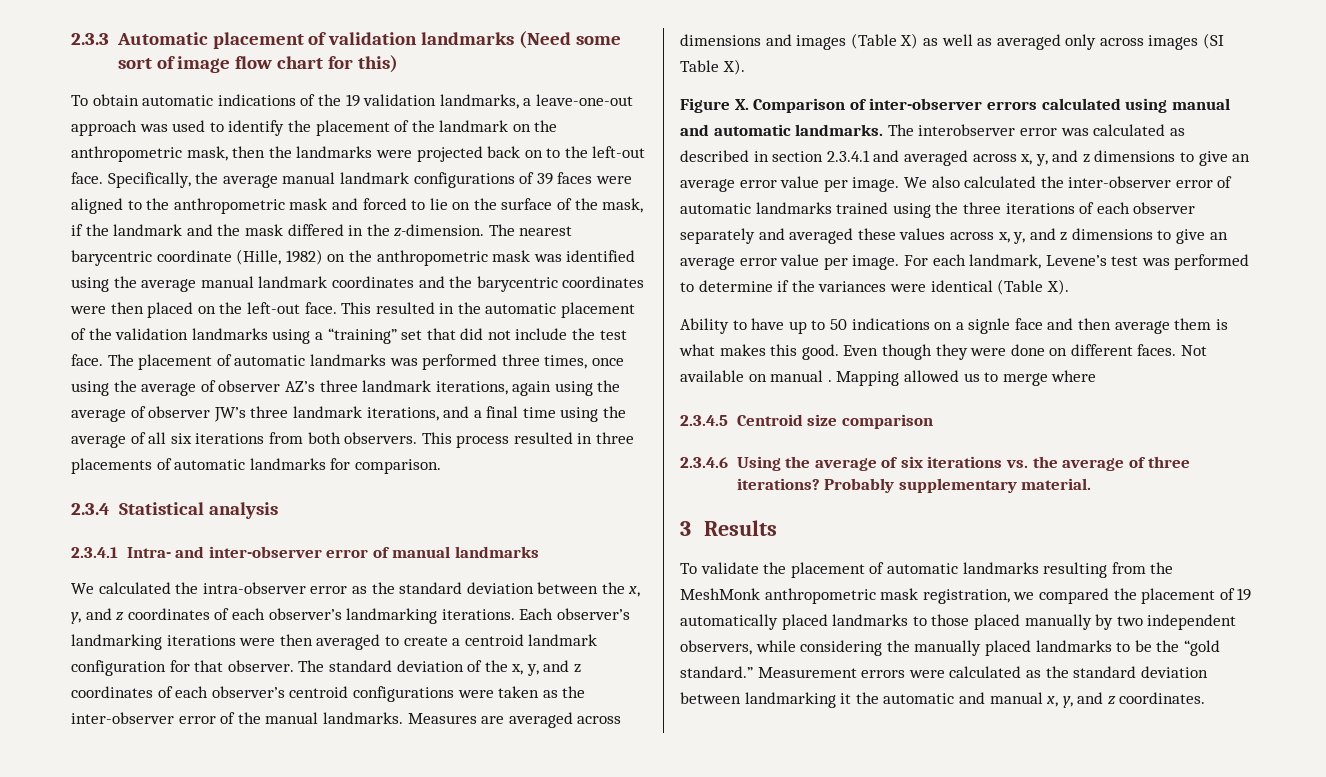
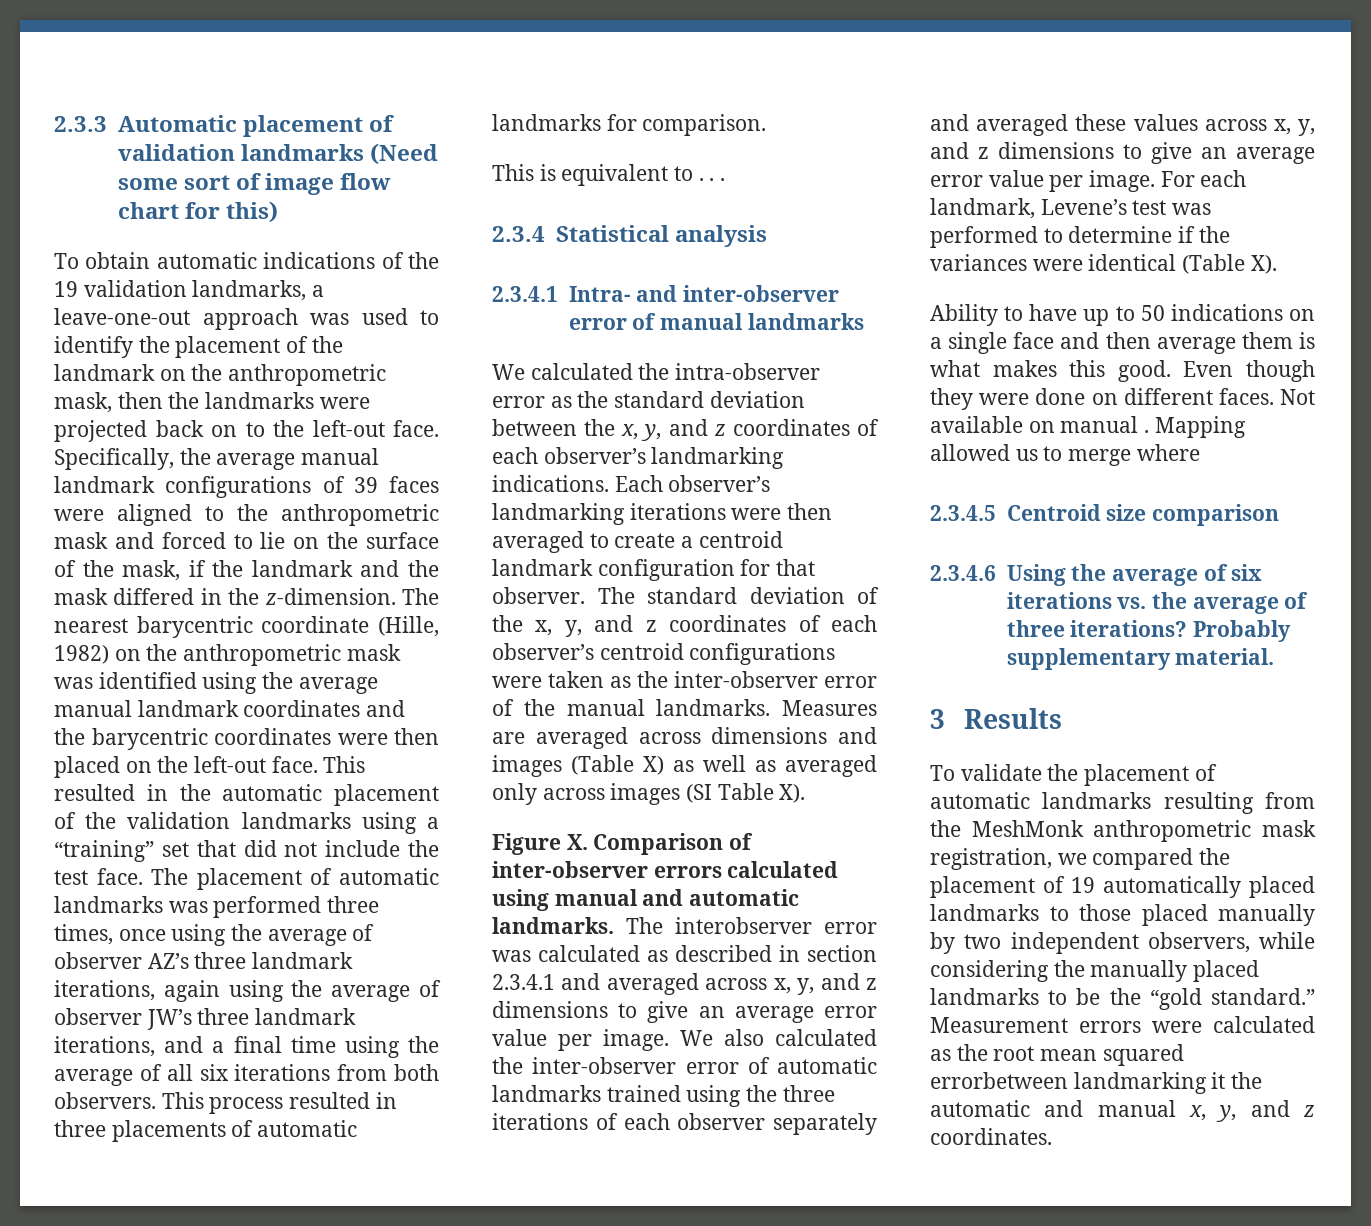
+ This is equivalent to . . .
- We calculated the intra-observer error as the standard deviation between the x, y, and z coordinates of each observer’s landmarking iterations.
+ We calculated the intra-observer error as the standard deviation between the x, y, and z coordinates of each observer’s landmarking indications.
- Ability to have up to 50 indications on a signle face and then average them is what makes this good.
+ Ability to have up to 50 indications on a single face and then average them is what makes this good.
- Measurement errors were calculated as the standard deviation between landmarking it the automatic and manual x, y, and z coordinates.
+ Measurement errors were calculated as the root mean squared errorbetween landmarking it the automatic and manual x, y, and z coordinates.

